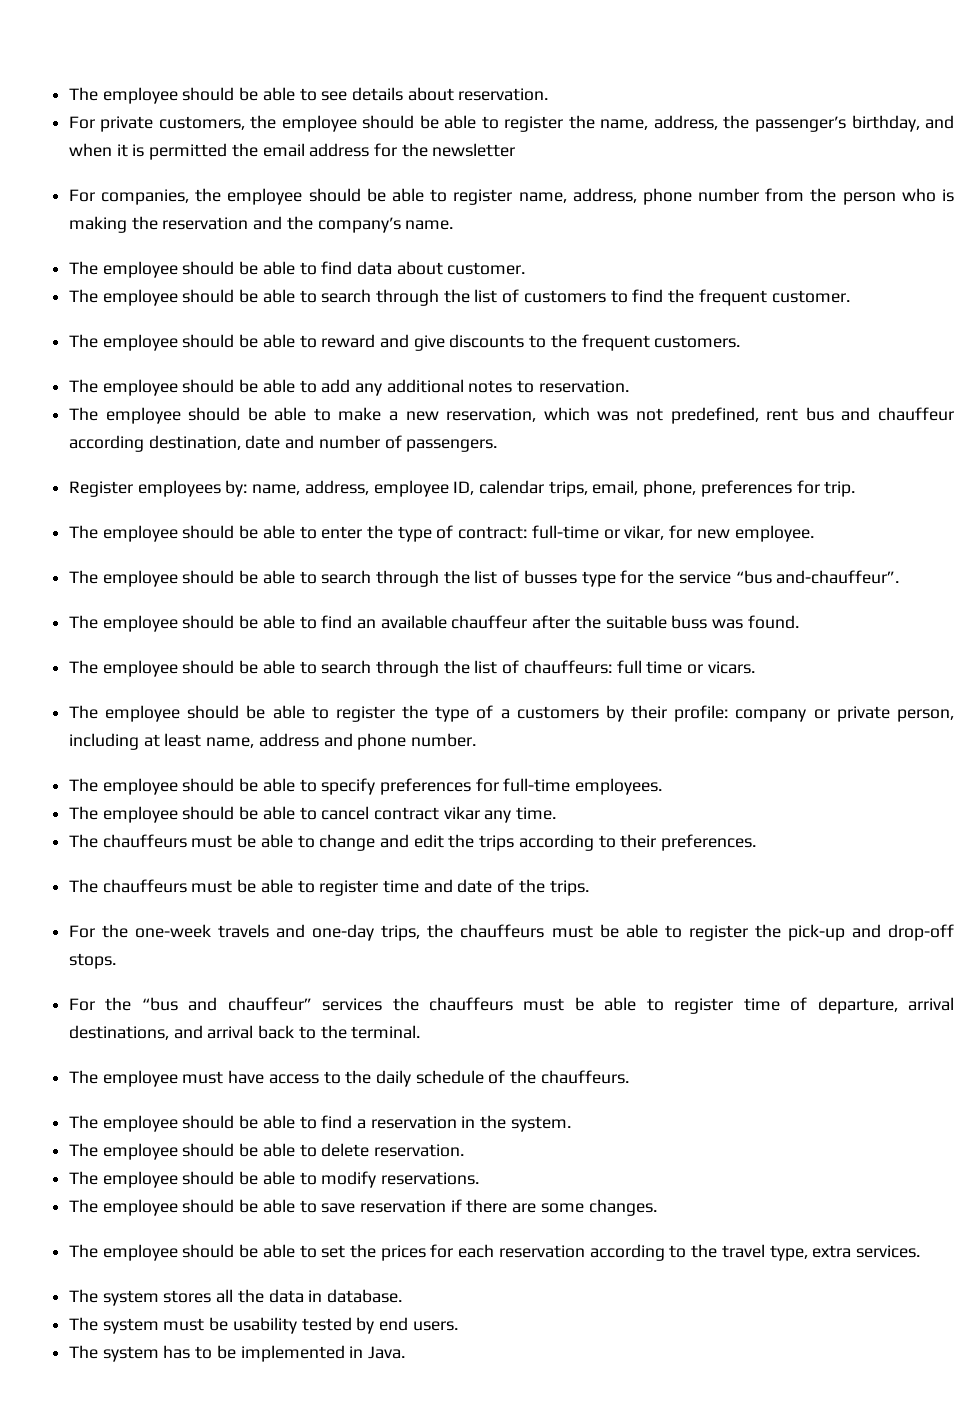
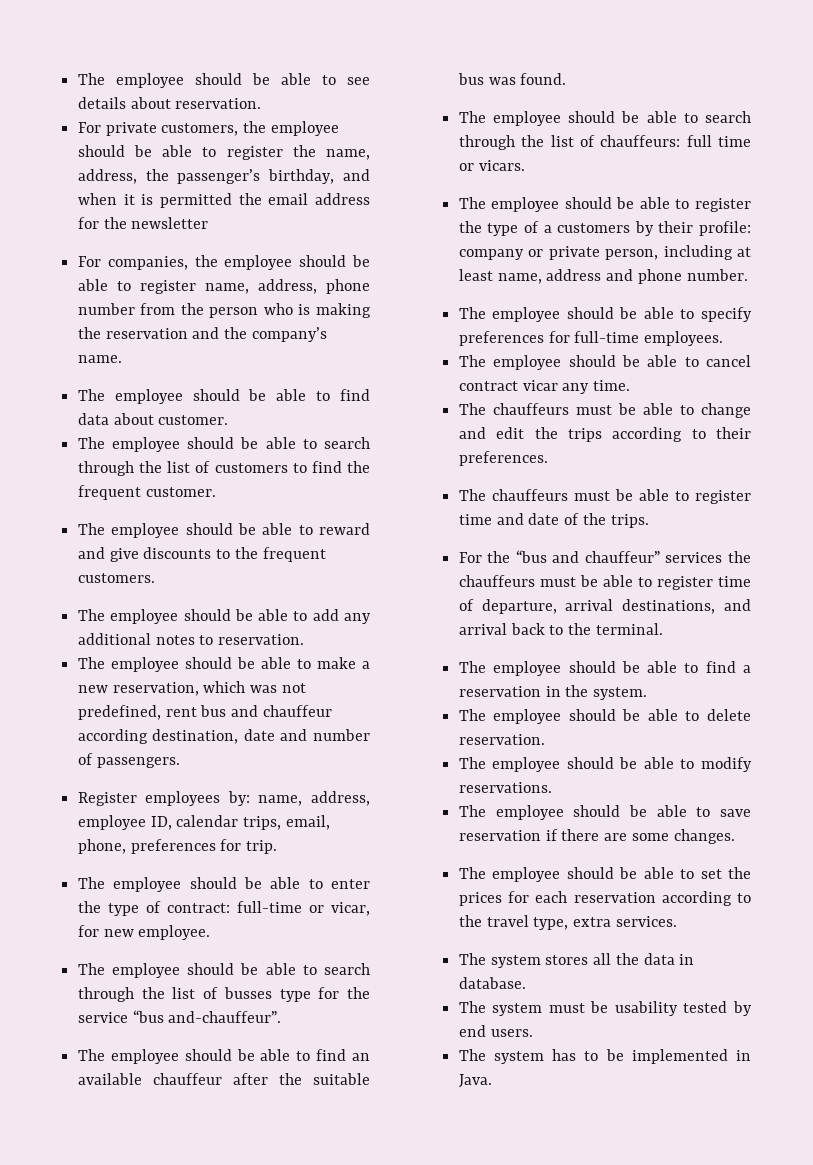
- The employee should be able to enter the type of contract: full-time or vikar, for new employee.
+ The employee should be able to enter the type of contract: full-time or vicar, for new employee.
- The employee should be able to find an available chauffeur after the suitable buss was found.
+ The employee should be able to find an available chauffeur after the suitable bus was found.
- The employee should be able to cancel contract vikar any time.
+ The employee should be able to cancel contract vicar any time.
- For the one-week travels and one-day trips, the chauffeurs must be able to register the pick-up and drop-off stops.
- The employee must have access to the daily schedule of the chauffeurs.

